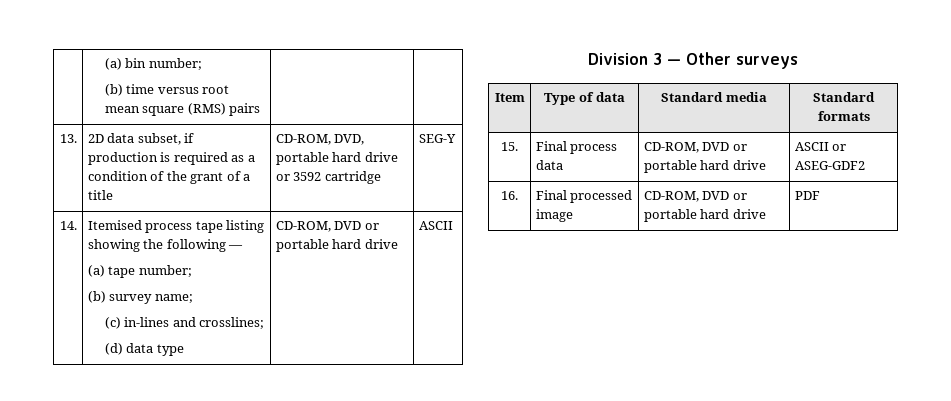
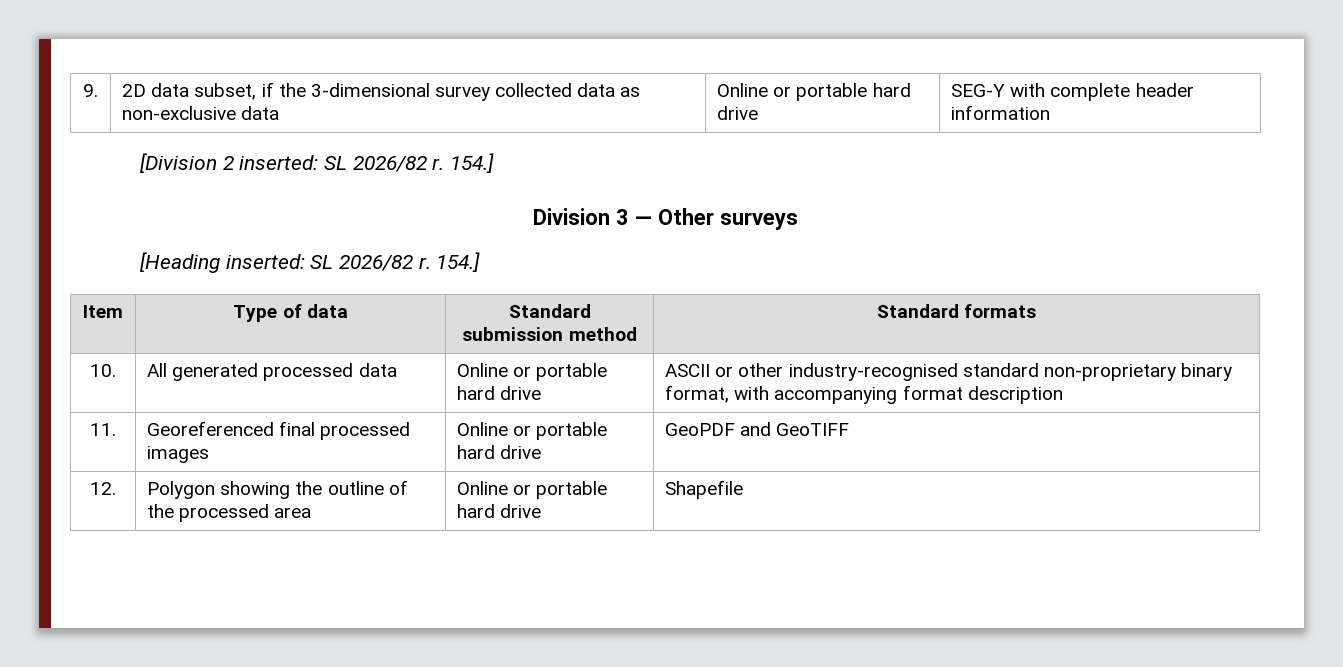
- | (a) bin number;
- (b) time versus root mean square (RMS) pairs | |
- 13. | 2D data subset, if production is required as a condition of the grant of a title | CD-ROM, DVD, portable hard drive or 3592 cartridge | SEG-Y
- 14. | Itemised process tape listing showing the following —
- (a) tape number;
- (b) survey name;
- (c) in-lines and crosslines;
- (d) data type | CD-ROM, DVD or portable hard drive | ASCII
+ 9. | 2D data subset, if the 3-dimensional survey collected data as non-exclusive data | Online or portable hard drive | SEG-Y with complete header information
+ [Division 2 inserted: SL 2026/82 r. 154.]
+ [Heading inserted: SL 2026/82 r. 154.]
- Item | Type of data | Standard media | Standard formats
+ Item | Type of data | Standard submission method | Standard formats
- 15. | Final process data | CD-ROM, DVD or portable hard drive | ASCII or ASEG-GDF2
- 16. | Final processed image | CD-ROM, DVD or portable hard drive | PDF
+ 10. | All generated processed data | Online or portable hard drive | ASCII or other industry-recognised standard non-proprietary binary format, with accompanying format description
+ 11. | Georeferenced final processed images | Online or portable hard drive | GeoPDF and GeoTIFF
+ 12. | Polygon showing the outline of the processed area | Online or portable hard drive | Shapefile

